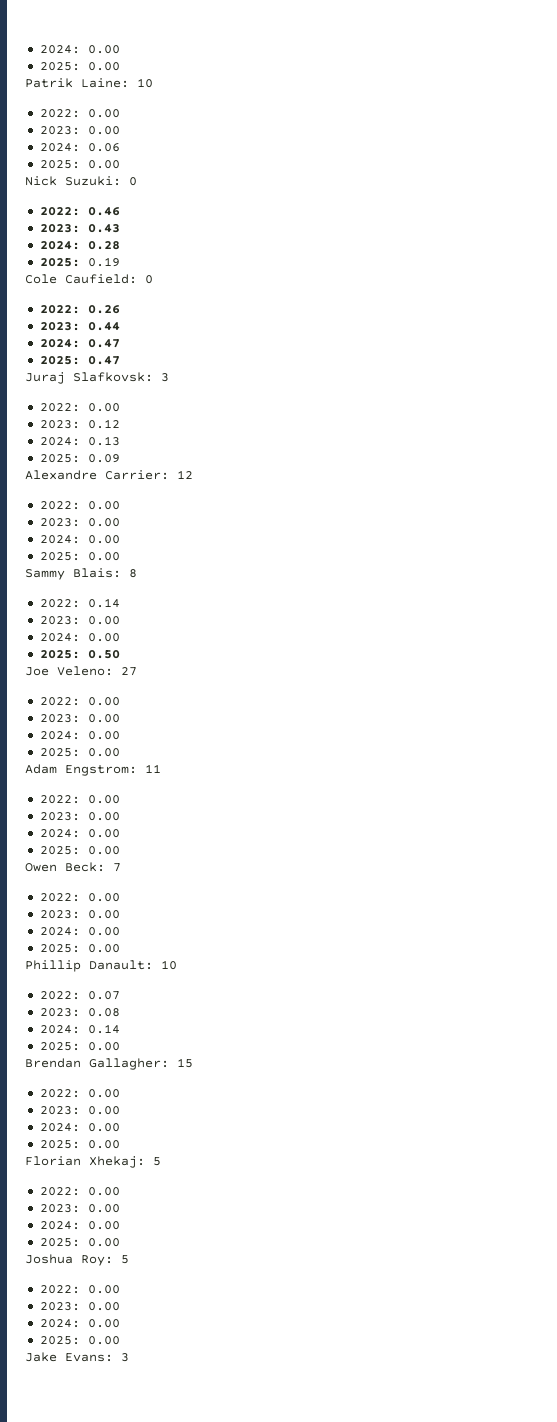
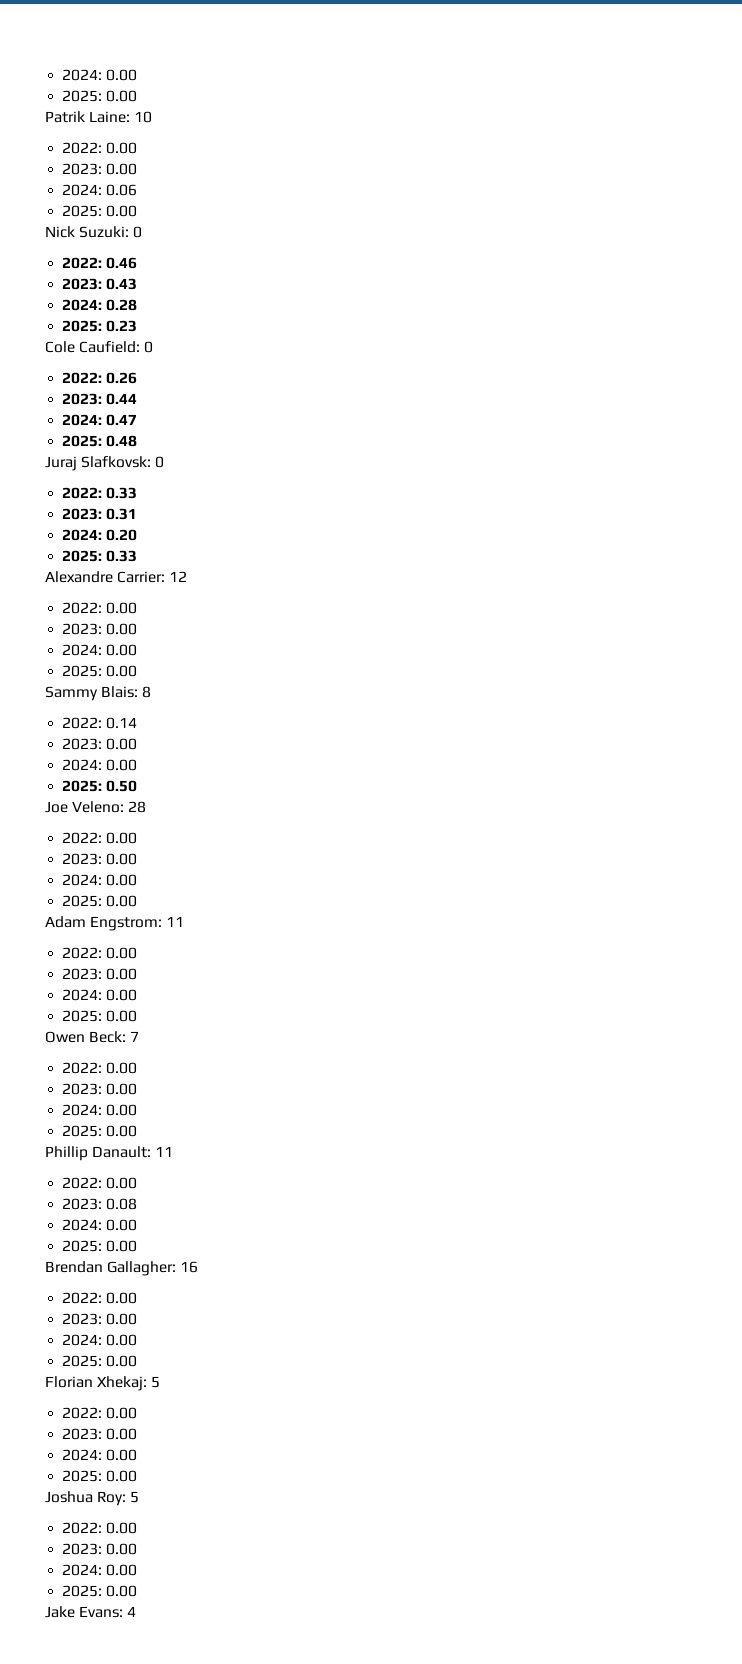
- 2025: 0.19
+ 2025: 0.23
- 2025: 0.47
+ 2025: 0.48
- Juraj Slafkovsk: 3
- 2022: 0.00
- 2023: 0.12
- 2024: 0.13
- 2025: 0.09
+ Juraj Slafkovsk: 0
+ 2022: 0.33
+ 2023: 0.31
+ 2024: 0.20
+ 2025: 0.33
- Joe Veleno: 27
+ Joe Veleno: 28
- Phillip Danault: 10
- 2022: 0.07
+ Phillip Danault: 11
+ 2022: 0.00
  2023: 0.08
- 2024: 0.14
+ 2024: 0.00
- Brendan Gallagher: 15
+ Brendan Gallagher: 16
- Jake Evans: 3
+ Jake Evans: 4

